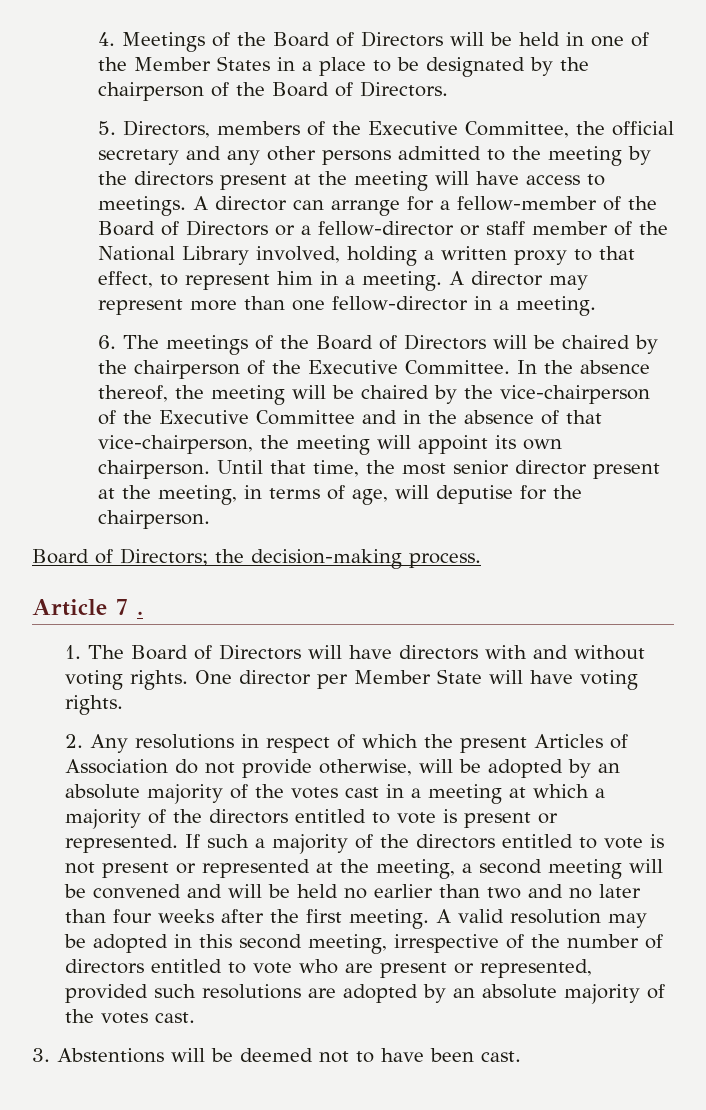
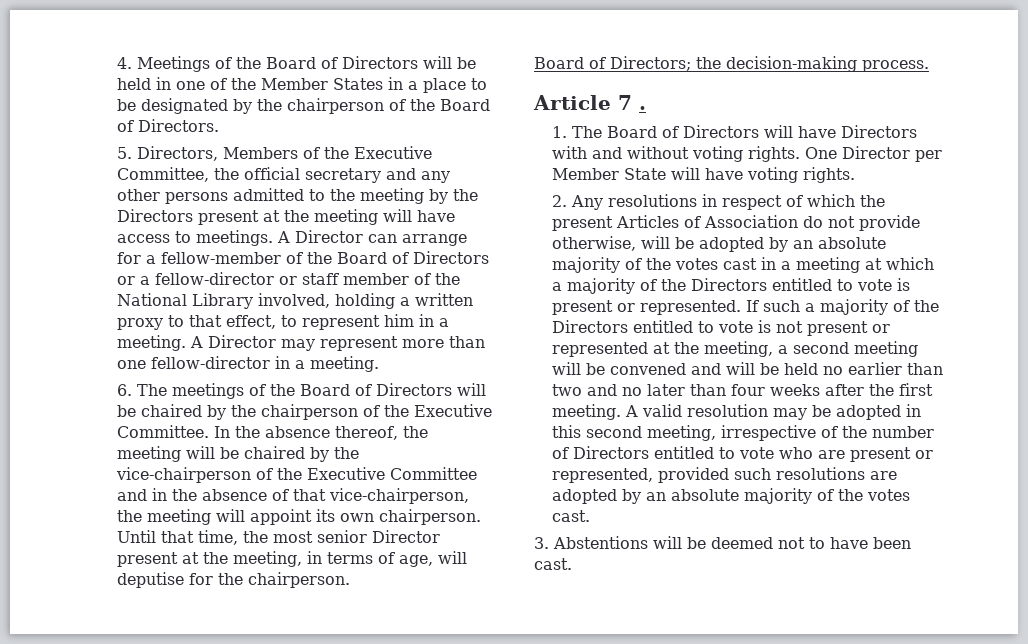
- 5. Directors, members of the Executive Committee, the official secretary and any other persons admitted to the meeting by the directors present at the meeting will have access to meetings.
+ 5. Directors, Members of the Executive Committee, the official secretary and any other persons admitted to the meeting by the Directors present at the meeting will have access to meetings.
- A director can arrange for a fellow-member of the Board of Directors or a fellow-director or staff member of the National Library involved, holding a written proxy to that effect, to represent him in a meeting.
+ A Director can arrange for a fellow-member of the Board of Directors or a fellow-director or staff member of the National Library involved, holding a written proxy to that effect, to represent him in a meeting.
- A director may represent more than one fellow-director in a meeting.
+ A Director may represent more than one fellow-director in a meeting.
- Until that time, the most senior director present at the meeting, in terms of age, will deputise for the chairperson.
+ Until that time, the most senior Director present at the meeting, in terms of age, will deputise for the chairperson.
- 1. The Board of Directors will have directors with and without voting rights.
+ 1. The Board of Directors will have Directors with and without voting rights.
- One director per Member State will have voting rights.
+ One Director per Member State will have voting rights.
- 2. Any resolutions in respect of which the present Articles of Association do not provide otherwise, will be adopted by an absolute majority of the votes cast in a meeting at which a majority of the directors entitled to vote is present or represented.
+ 2. Any resolutions in respect of which the present Articles of Association do not provide otherwise, will be adopted by an absolute majority of the votes cast in a meeting at which a majority of the Directors entitled to vote is present or represented.
- If such a majority of the directors entitled to vote is not present or represented at the meeting, a second meeting will be convened and will be held no earlier than two and no later than four weeks after the first meeting.
+ If such a majority of the Directors entitled to vote is not present or represented at the meeting, a second meeting will be convened and will be held no earlier than two and no later than four weeks after the first meeting.
- A valid resolution may be adopted in this second meeting, irrespective of the number of directors entitled to vote who are present or represented, provided such resolutions are adopted by an absolute majority of the votes cast.
+ A valid resolution may be adopted in this second meeting, irrespective of the number of Directors entitled to vote who are present or represented, provided such resolutions are adopted by an absolute majority of the votes cast.

